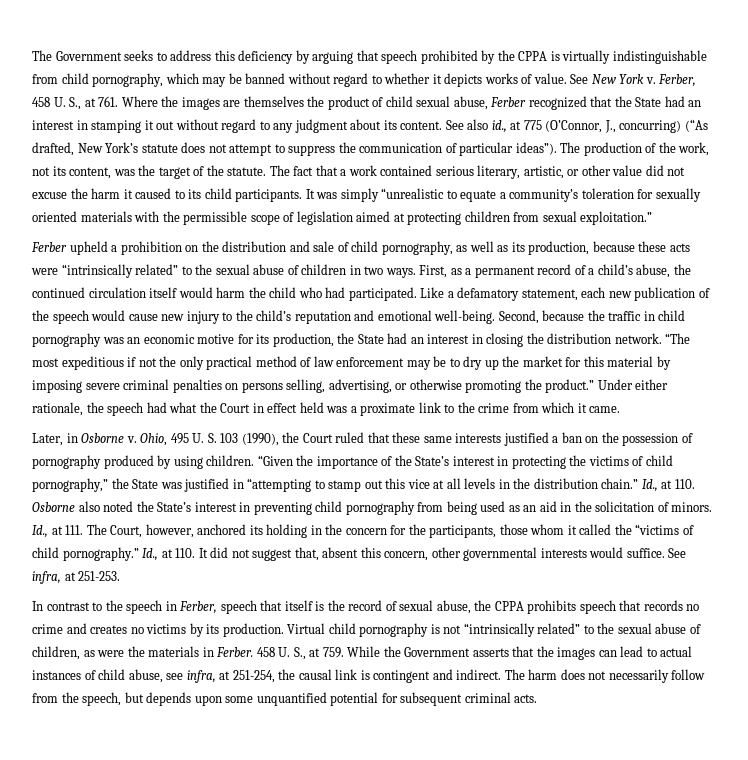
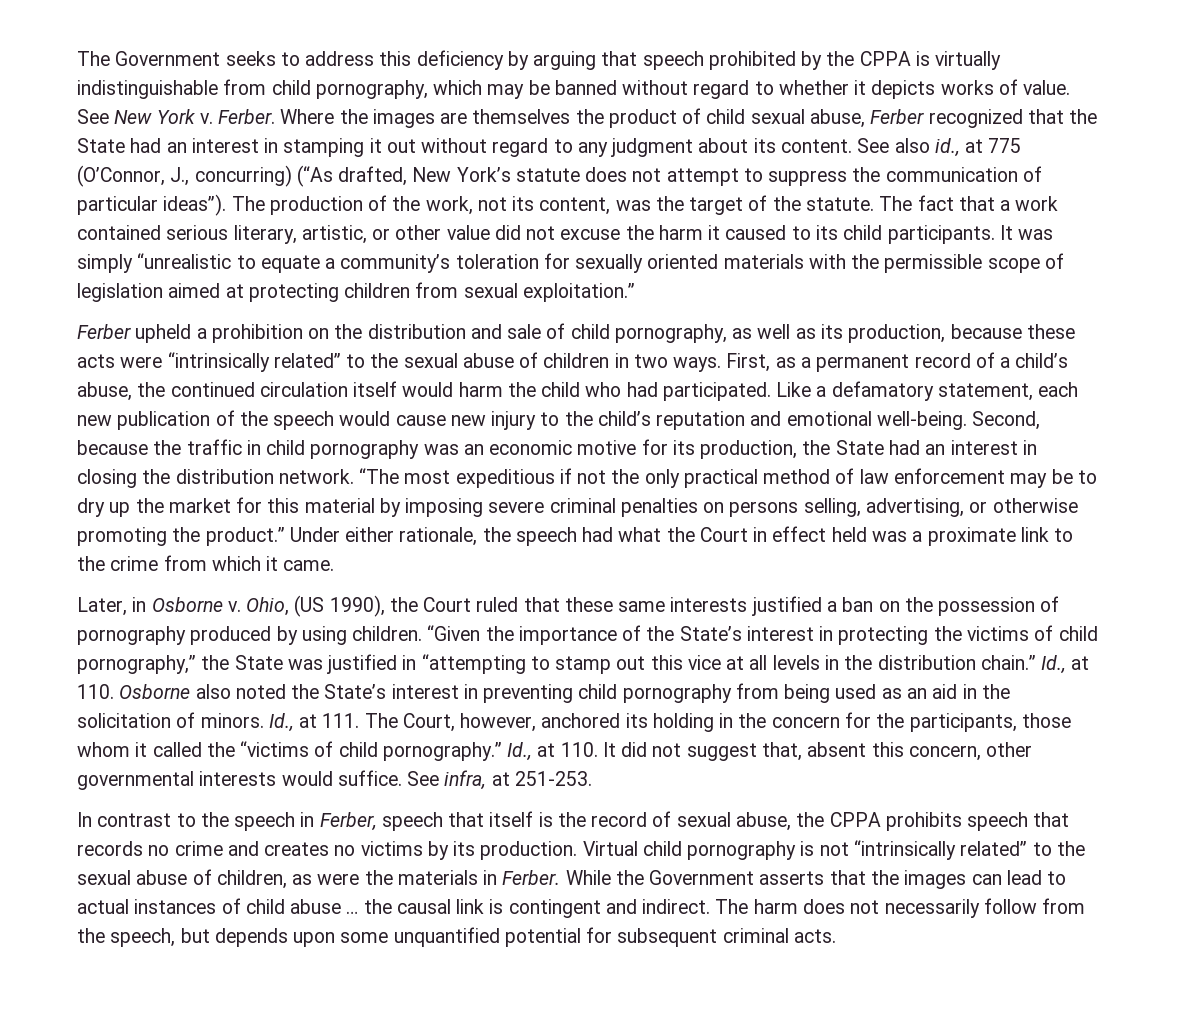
- Ferber, 458 U. S., at 761. Where the images are themselves the product of child sexual abuse, Ferber recognized that the State had an interest in stamping it out without regard to any judgment about its content.
+ Ferber. Where the images are themselves the product of child sexual abuse, Ferber recognized that the State had an interest in stamping it out without regard to any judgment about its content.
- Ohio, 495 U. S. 103 (1990), the Court ruled that these same interests justified a ban on the possession of pornography produced by using children.
+ Ohio, (US 1990), the Court ruled that these same interests justified a ban on the possession of pornography produced by using children.
- 458 U. S., at 759. While the Government asserts that the images can lead to actual instances of child abuse, see infra, at 251-254, the causal link is contingent and indirect.
+ While the Government asserts that the images can lead to actual instances of child abuse … the causal link is contingent and indirect.

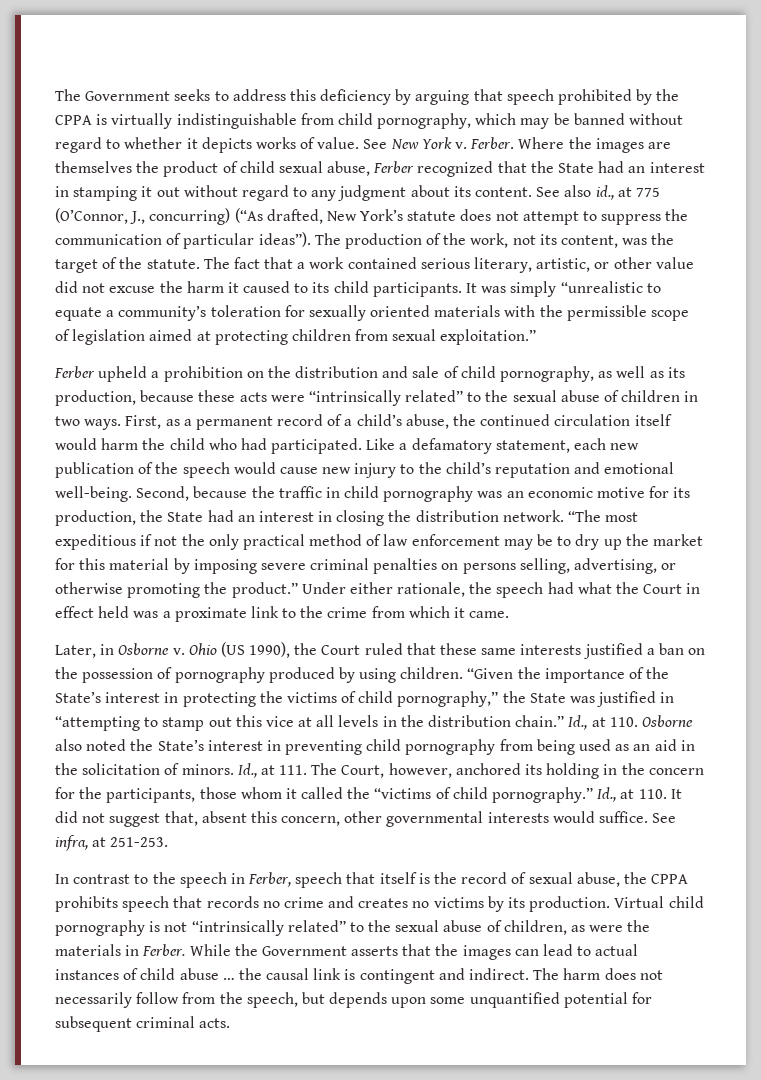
- Ohio, (US 1990), the Court ruled that these same interests justified a ban on the possession of pornography produced by using children.
+ Ohio (US 1990), the Court ruled that these same interests justified a ban on the possession of pornography produced by using children.

